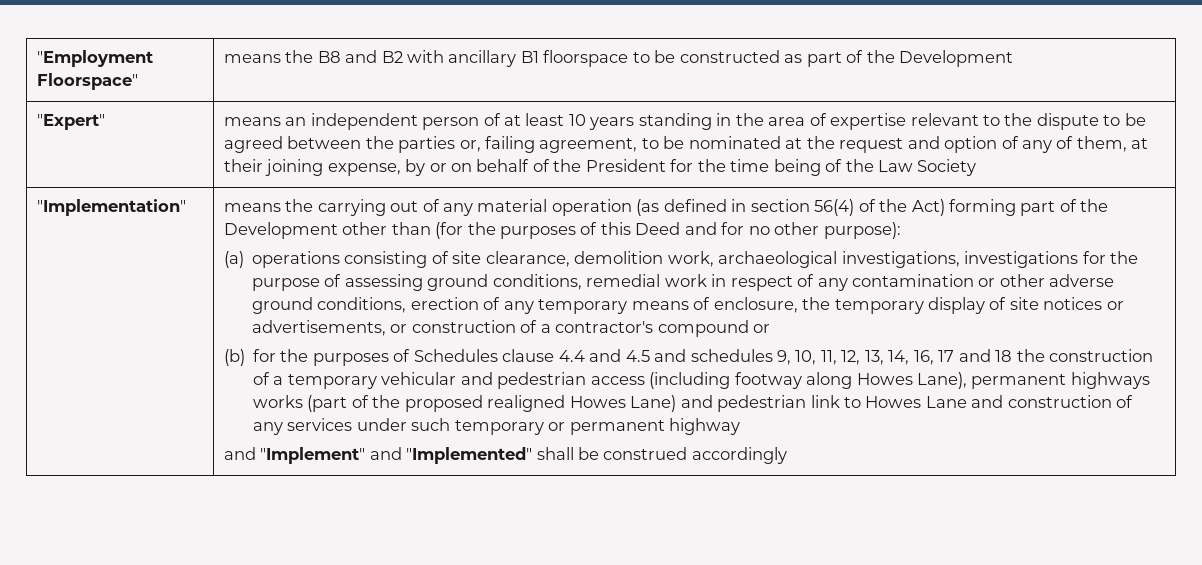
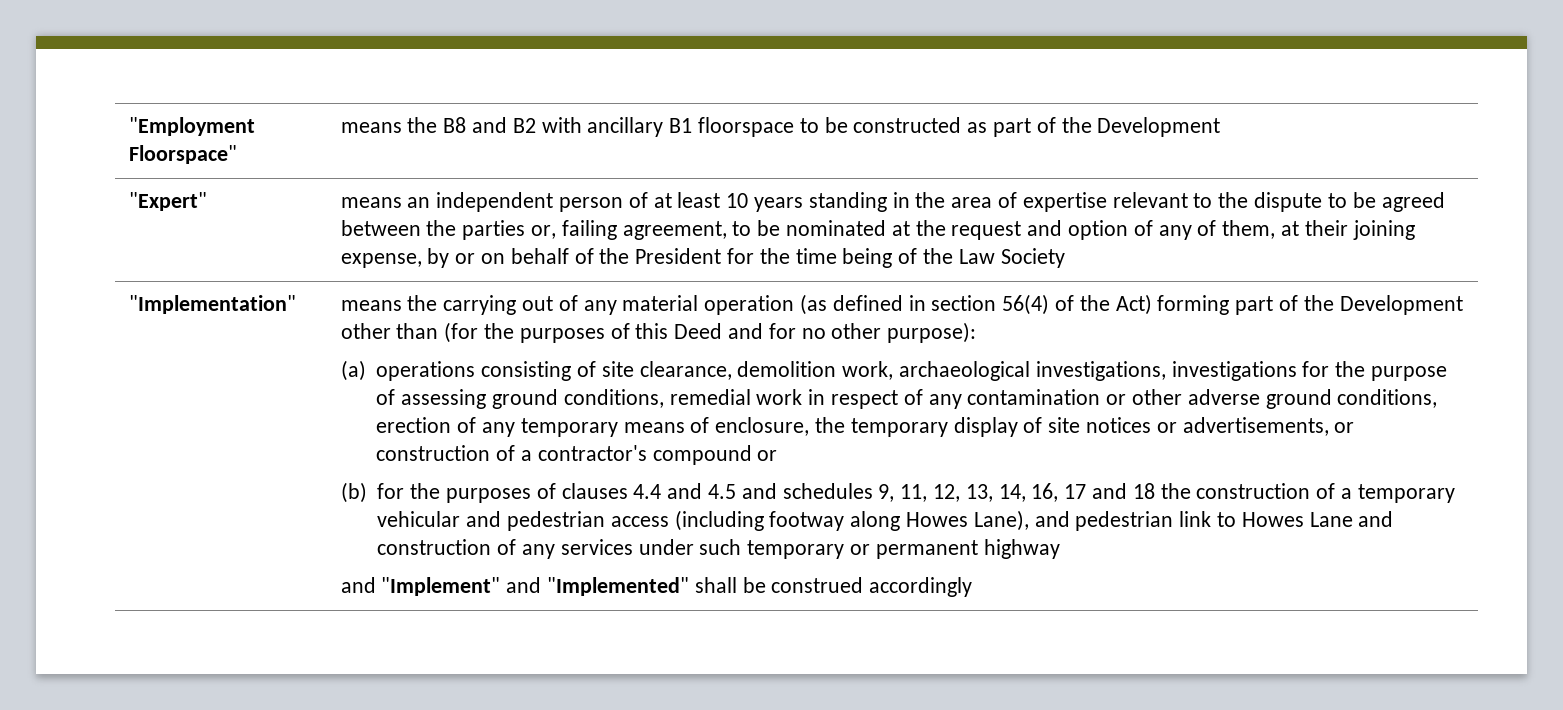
- (b) for the purposes of Schedules clause 4.4 and 4.5 and schedules 9, 10, 11, 12, 13, 14, 16, 17 and 18 the construction of a temporary vehicular and pedestrian access (including footway along Howes Lane), permanent highways works (part of the proposed realigned Howes Lane) and pedestrian link to Howes Lane and construction of any services under such temporary or permanent highway
+ (b) for the purposes of clauses 4.4 and 4.5 and schedules 9, 11, 12, 13, 14, 16, 17 and 18 the construction of a temporary vehicular and pedestrian access (including footway along Howes Lane), and pedestrian link to Howes Lane and construction of any services under such temporary or permanent highway

